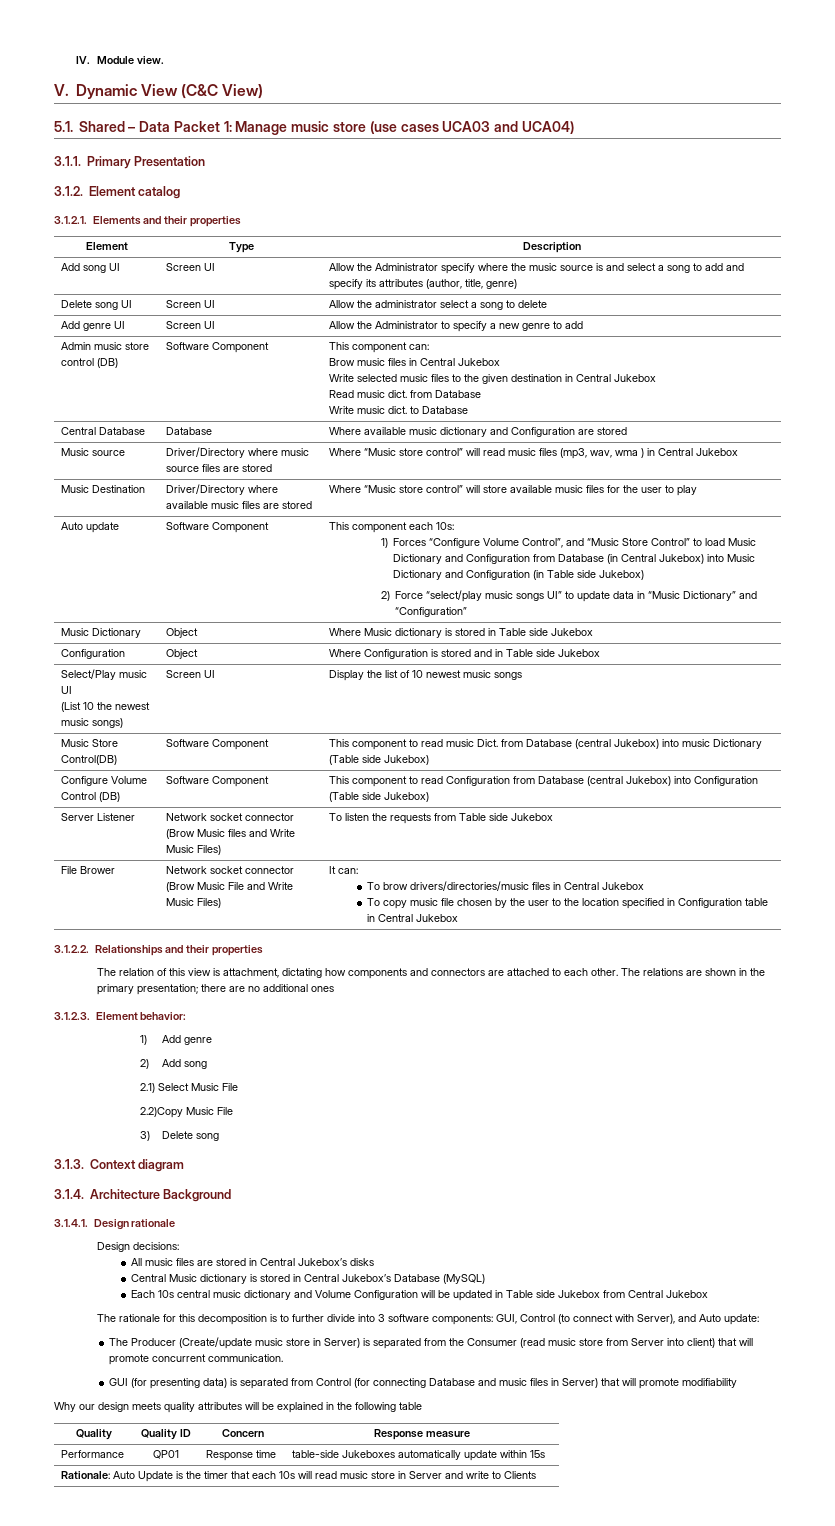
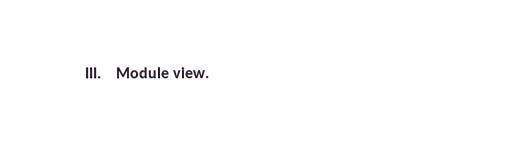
- IV. Module view.
+ III. Module view.
- V. Dynamic View (C&C View)
- 5.1. Shared – Data Packet 1: Manage music store (use cases UCA03 and UCA04)
- 3.1.1. Primary Presentation
- 3.1.2. Element catalog
- 3.1.2.1. Elements and their properties
- Element | Type | Description
- Add song UI | Screen UI | Allow the Administrator specify where the music source is and select a song to add and specify its attributes (author, title, genre)
- Delete song UI | Screen UI | Allow the administrator select a song to delete
- Add genre UI | Screen UI | Allow the Administrator to specify a new genre to add
- Admin music store control (DB) | Software Component | This component can:
- Brow music files in Central Jukebox
- Write selected music files to the given destination in Central Jukebox
- Read music dict. from Database
- Write music dict. to Database
- Central Database | Database | Where available music dictionary and Configuration are stored
- Music source | Driver/Directory where music source files are stored | Where “Music store control” will read music files (mp3, wav, wma ) in Central Jukebox
- Music Destination | Driver/Directory where available music files are stored | Where “Music store control” will store available music files for the user to play
- Auto update | Software Component | This component each 10s:
- 1) Forces “Configure Volume Control”, and “Music Store Control” to load Music Dictionary and Configuration from Database (in Central Jukebox) into Music Dictionary and Configuration (in Table side Jukebox)
- 2) Force “select/play music songs UI” to update data in “Music Dictionary” and “Configuration”
- Music Dictionary | Object | Where Music dictionary is stored in Table side Jukebox
- Configuration | Object | Where Configuration is stored and in Table side Jukebox
- Select/Play music UI
- (List 10 the newest music songs) | Screen UI | Display the list of 10 newest music songs
- Music Store Control(DB) | Software Component | This component to read music Dict. from Database (central Jukebox) into music Dictionary (Table side Jukebox)
- Configure Volume Control (DB) | Software Component | This component to read Configuration from Database (central Jukebox) into Configuration (Table side Jukebox)
- Server Listener | Network socket connector (Brow Music files and Write Music Files) | To listen the requests from Table side Jukebox
- File Brower | Network socket connector (Brow Music File and Write Music Files) | It can:
- To brow drivers/directories/music files in Central Jukebox
- To copy music file chosen by the user to the location specified in Configuration table in Central Jukebox
- 3.1.2.2. Relationships and their properties
- The relation of this view is attachment, dictating how components and connectors are attached to each other. The relations are shown in the primary presentation; there are no additional ones
- 3.1.2.3. Element behavior:
- 1) Add genre
- 2) Add song
- 2.1) Select Music File
- 2.2)Copy Music File
- 3) Delete song
- 3.1.3. Context diagram
- 3.1.4. Architecture Background
- 3.1.4.1. Design rationale
- Design decisions:
- All music files are stored in Central Jukebox’s disks
- Central Music dictionary is stored in Central Jukebox’s Database (MySQL)
- Each 10s central music dictionary and Volume Configuration will be updated in Table side Jukebox from Central Jukebox
- The rationale for this decomposition is to further divide into 3 software components: GUI, Control (to connect with Server), and Auto update:
- The Producer (Create/update music store in Server) is separated from the Consumer (read music store from Server into client) that will promote concurrent communication.
- GUI (for presenting data) is separated from Control (for connecting Database and music files in Server) that will promote modifiability
- Why our design meets quality attributes will be explained in the following table
- Quality | Quality ID | Concern | Response measure
- Performance | QP01 | Response time | table-side Jukeboxes automatically update within 15s
- Rationale: Auto Update is the timer that each 10s will read music store in Server and write to Clients

